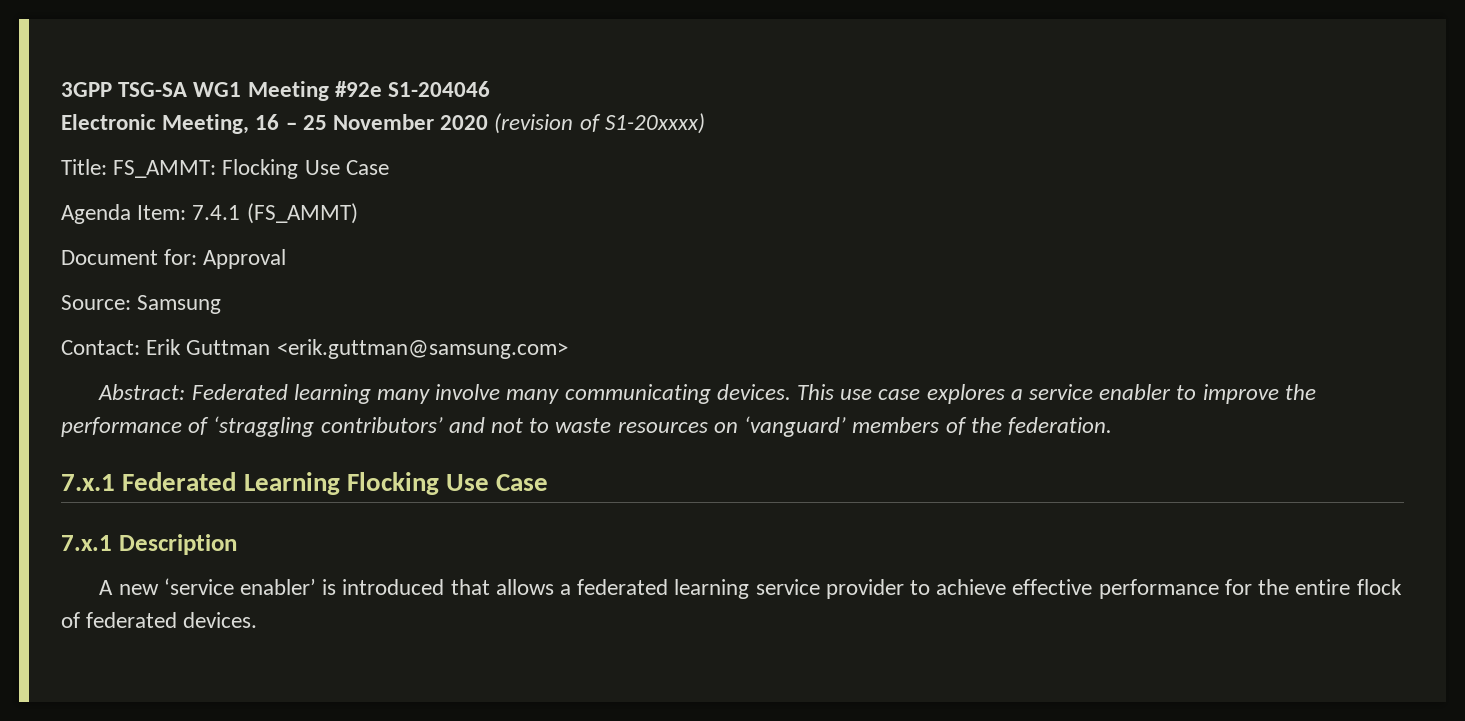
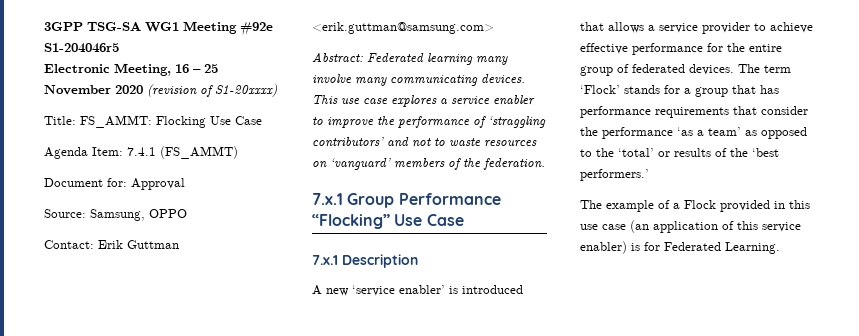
- 3GPP TSG-SA WG1 Meeting #92e S1-204046
+ 3GPP TSG-SA WG1 Meeting #92e S1-204046r5
- Source: Samsung
+ Source: Samsung, OPPO
- 7.x.1 Federated Learning Flocking Use Case
+ 7.x.1 Group Performance “Flocking” Use Case
- A new ‘service enabler’ is introduced that allows a federated learning service provider to achieve effective performance for the entire flock of federated devices.
+ A new ‘service enabler’ is introduced that allows a service provider to achieve effective performance for the entire group of federated devices.
+ The term ‘Flock’ stands for a group that has performance requirements that consider the performance ‘as a team’ as opposed to the ‘total’ or results of the ‘best performers.’
+ The example of a Flock provided in this use case (an application of this service enabler) is for Federated Learning.

